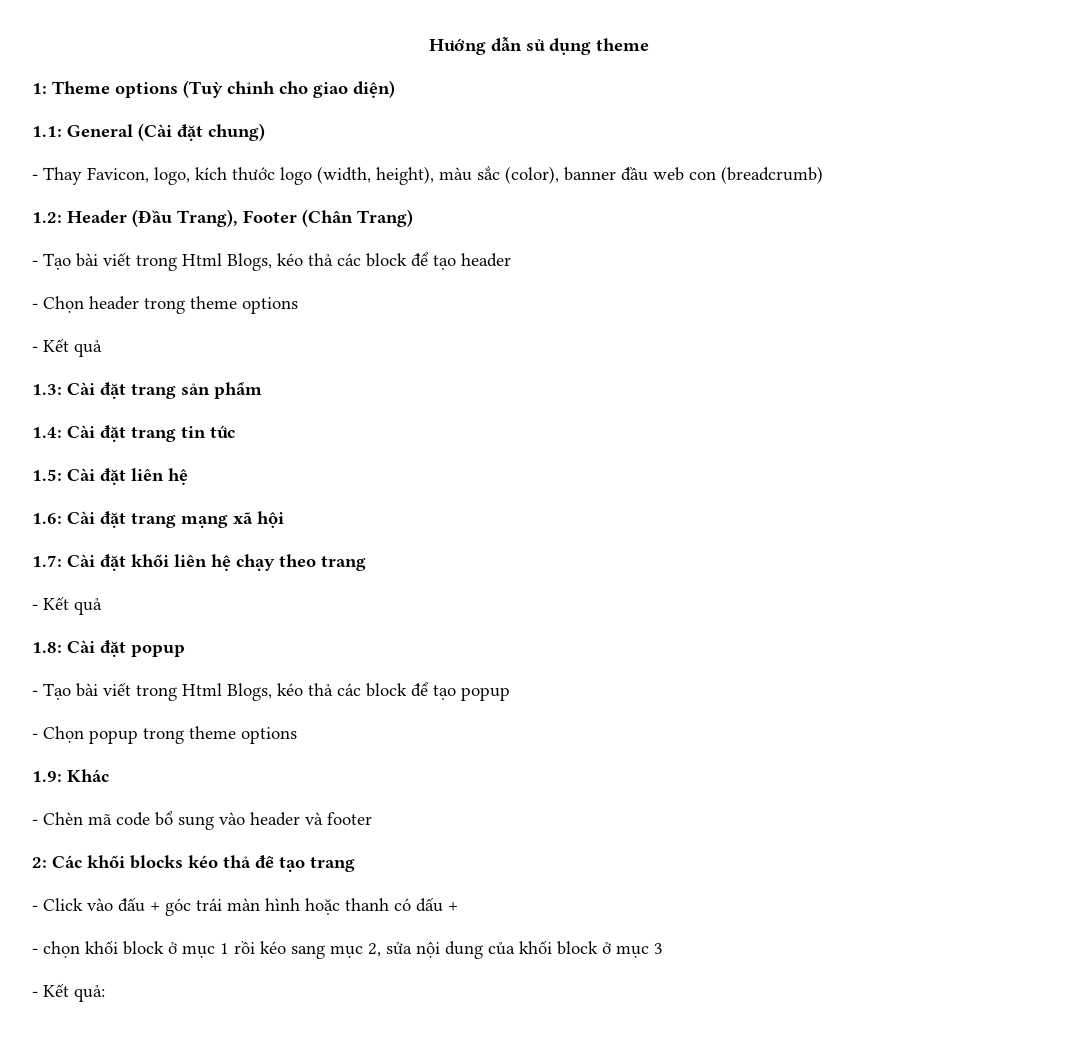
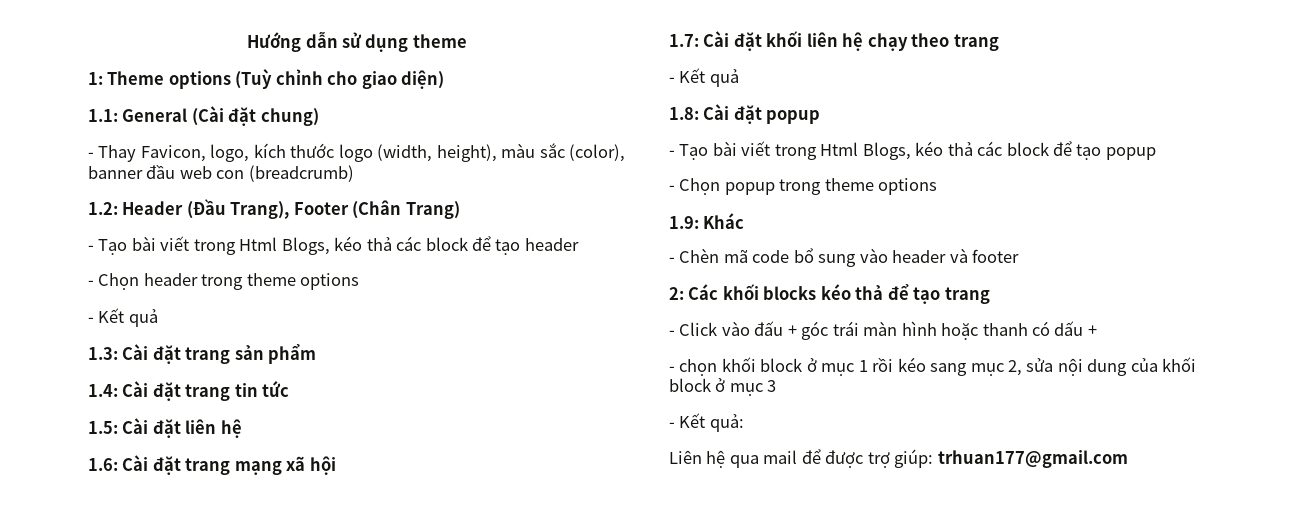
+ Liên hệ qua mail để được trợ giúp: trhuan177@gmail.com

